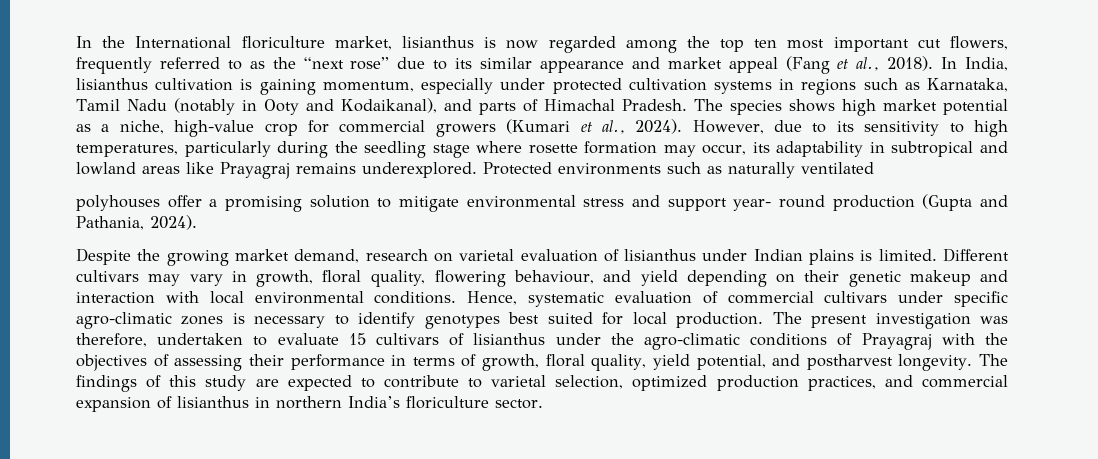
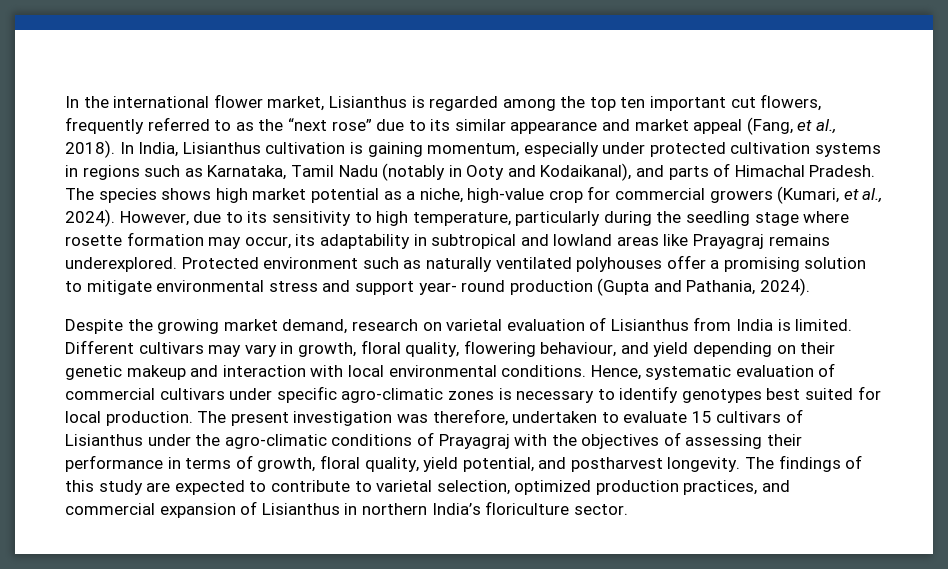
- In the International floriculture market, lisianthus is now regarded among the top ten most important cut flowers, frequently referred to as the “next rose” due to its similar appearance and market appeal (Fang et al., 2018).
+ In the international flower market, Lisianthus is regarded among the top ten important cut flowers, frequently referred to as the “next rose” due to its similar appearance and market appeal (Fang, et al., 2018).
- In India, lisianthus cultivation is gaining momentum, especially under protected cultivation systems in regions such as Karnataka, Tamil Nadu (notably in Ooty and Kodaikanal), and parts of Himachal Pradesh.
+ In India, Lisianthus cultivation is gaining momentum, especially under protected cultivation systems in regions such as Karnataka, Tamil Nadu (notably in Ooty and Kodaikanal), and parts of Himachal Pradesh.
- The species shows high market potential as a niche, high-value crop for commercial growers (Kumari et al., 2024).
+ The species shows high market potential as a niche, high-value crop for commercial growers (Kumari, et al., 2024).
- However, due to its sensitivity to high temperatures, particularly during the seedling stage where rosette formation may occur, its adaptability in subtropical and lowland areas like Prayagraj remains underexplored.
+ However, due to its sensitivity to high temperature, particularly during the seedling stage where rosette formation may occur, its adaptability in subtropical and lowland areas like Prayagraj remains underexplored.
- Protected environments such as naturally ventilated
- polyhouses offer a promising solution to mitigate environmental stress and support year- round production (Gupta and Pathania, 2024).
+ Protected environment such as naturally ventilated polyhouses offer a promising solution to mitigate environmental stress and support year- round production (Gupta and Pathania, 2024).
- Despite the growing market demand, research on varietal evaluation of lisianthus under Indian plains is limited.
+ Despite the growing market demand, research on varietal evaluation of Lisianthus from India is limited.
- The present investigation was therefore, undertaken to evaluate 15 cultivars of lisianthus under the agro-climatic conditions of Prayagraj with the objectives of assessing their performance in terms of growth, floral quality, yield potential, and postharvest longevity.
+ The present investigation was therefore, undertaken to evaluate 15 cultivars of Lisianthus under the agro-climatic conditions of Prayagraj with the objectives of assessing their performance in terms of growth, floral quality, yield potential, and postharvest longevity.
- The findings of this study are expected to contribute to varietal selection, optimized production practices, and commercial expansion of lisianthus in northern India’s floriculture sector.
+ The findings of this study are expected to contribute to varietal selection, optimized production practices, and commercial expansion of Lisianthus in northern India’s floriculture sector.

